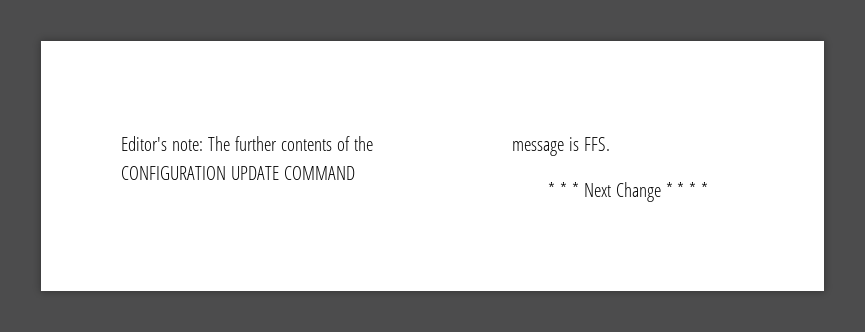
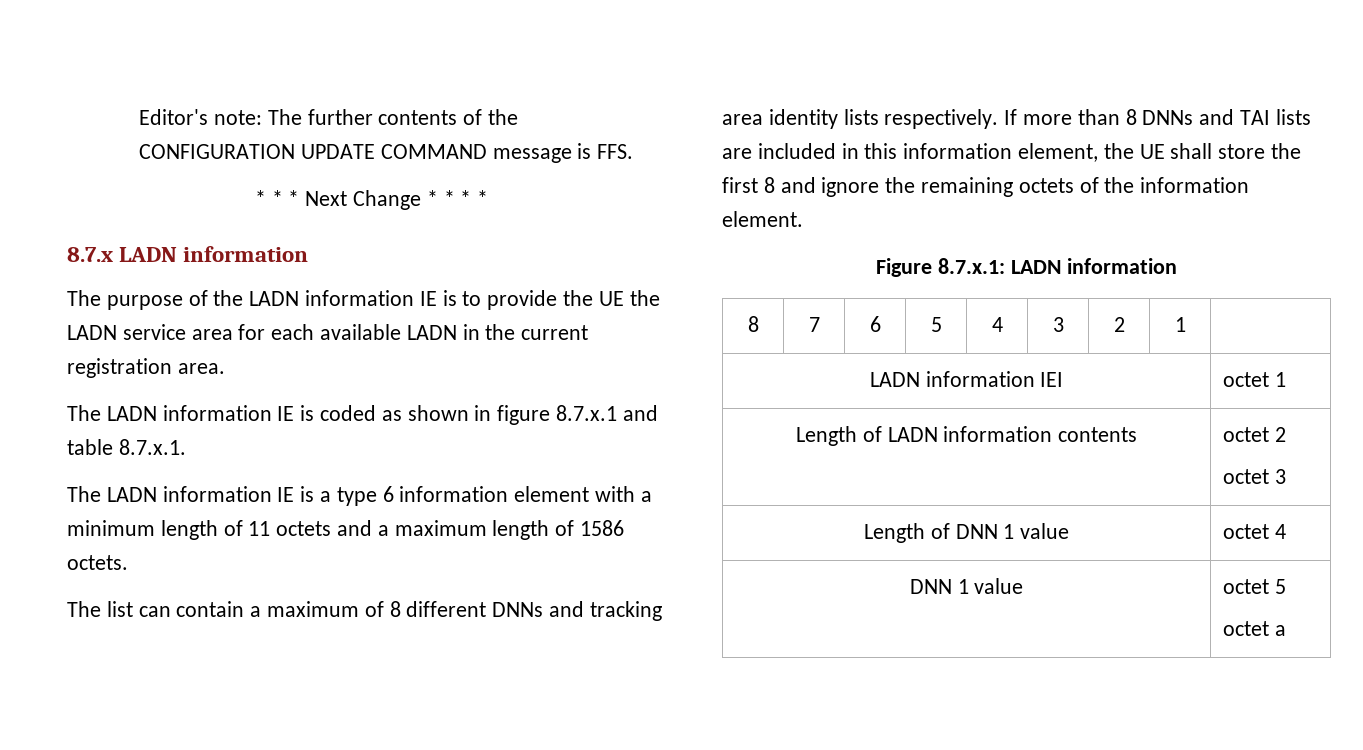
+ 8.7.x LADN information
+ The purpose of the LADN information IE is to provide the UE the LADN service area for each available LADN in the current registration area.
+ The LADN information IE is coded as shown in figure 8.7.x.1 and table 8.7.x.1.
+ The LADN information IE is a type 6 information element with a minimum length of 11 octets and a maximum length of 1586 octets.
+ The list can contain a maximum of 8 different DNNs and tracking area identity lists respectively. If more than 8 DNNs and TAI lists are included in this information element, the UE shall store the first 8 and ignore the remaining octets of the information element.
+ Figure 8.7.x.1: LADN information
+ 8 | 7 | 6 | 5 | 4 | 3 | 2 | 1 |
+ LADN information IEI | octet 1
+ Length of LADN information contents | octet 2
+ octet 3
+ Length of DNN 1 value | octet 4
+ DNN 1 value | octet 5
+ octet a

